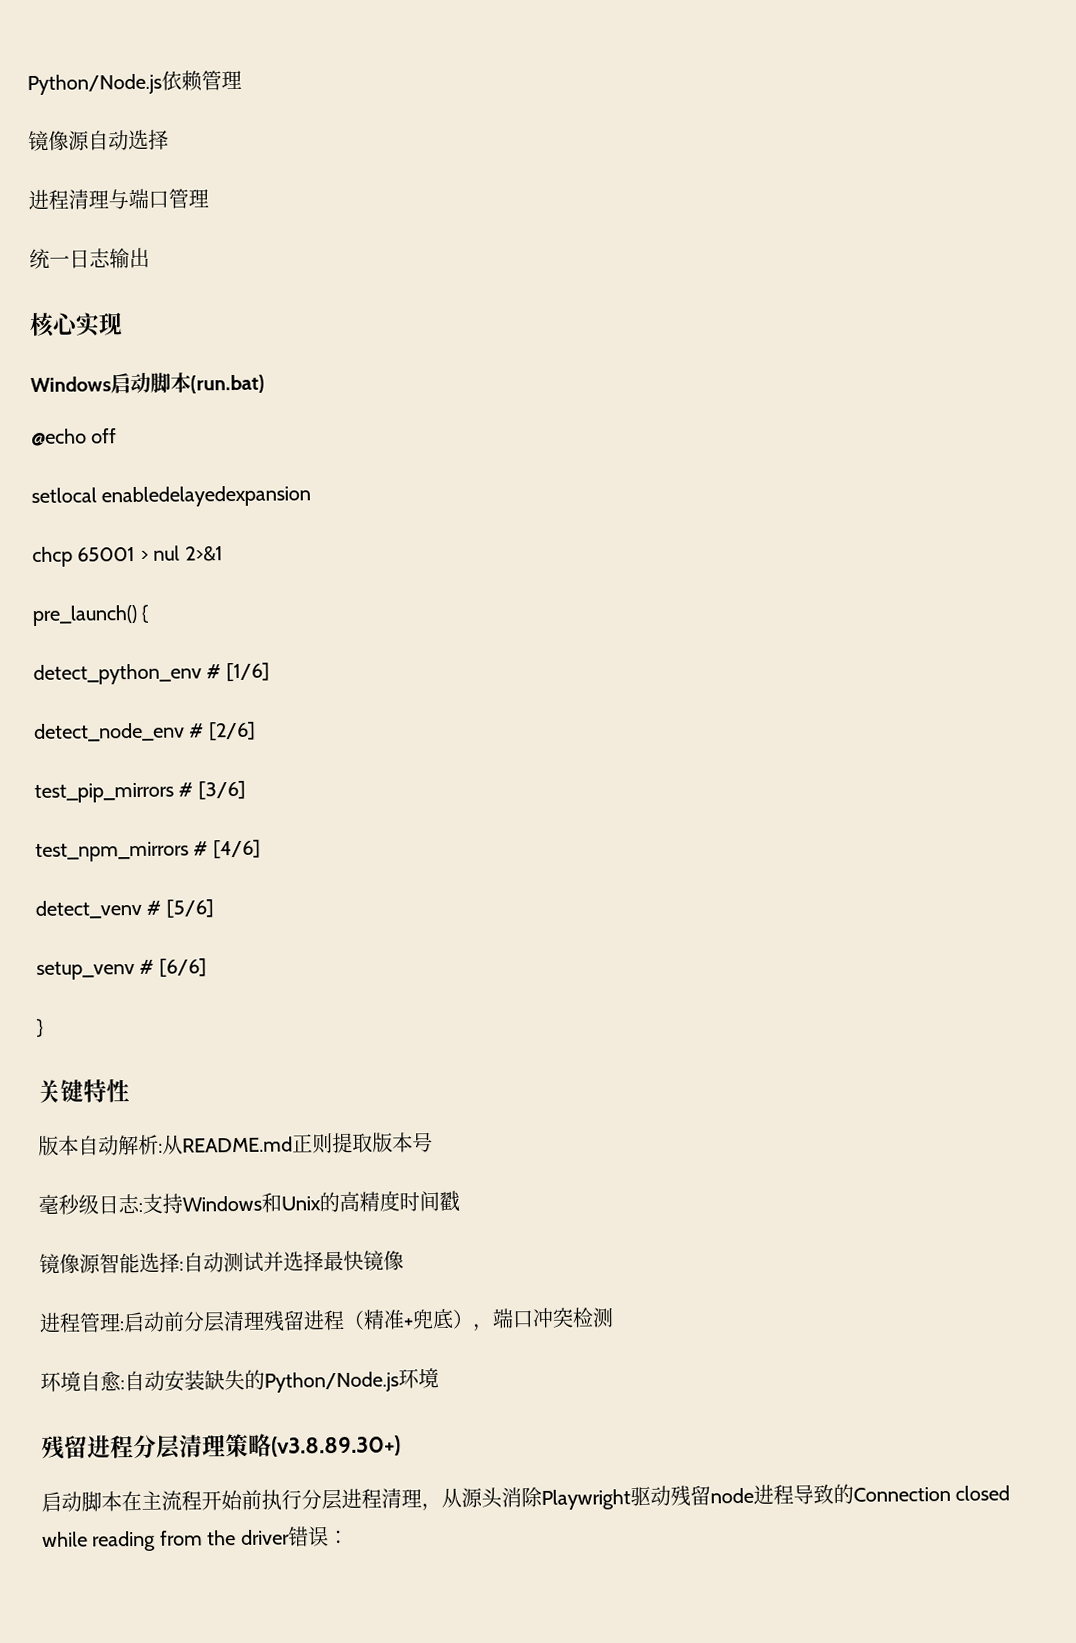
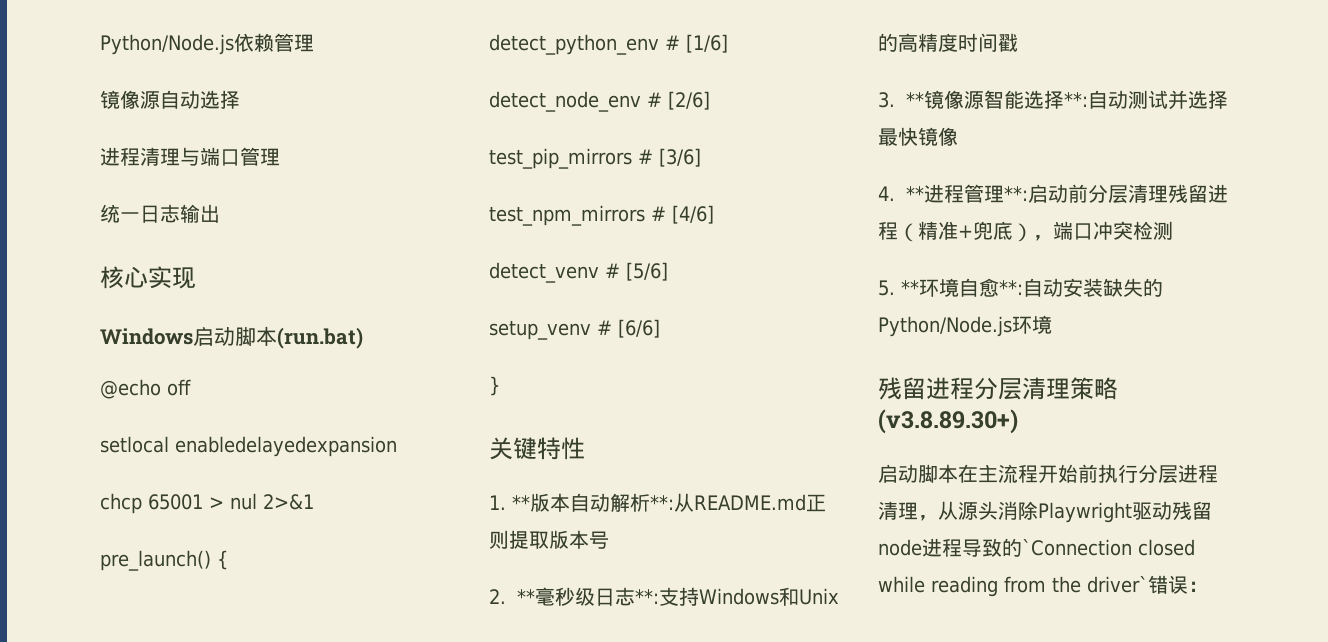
- 版本自动解析:从README.md正则提取版本号
+ 1. **版本自动解析**:从README.md正则提取版本号
- 毫秒级日志:支持Windows和Unix的高精度时间戳
+ 2. **毫秒级日志**:支持Windows和Unix的高精度时间戳
- 镜像源智能选择:自动测试并选择最快镜像
+ 3. **镜像源智能选择**:自动测试并选择最快镜像
- 进程管理:启动前分层清理残留进程（精准+兜底），端口冲突检测
+ 4. **进程管理**:启动前分层清理残留进程（精准+兜底），端口冲突检测
- 环境自愈:自动安装缺失的Python/Node.js环境
+ 5. **环境自愈**:自动安装缺失的Python/Node.js环境
- 启动脚本在主流程开始前执行分层进程清理，从源头消除Playwright驱动残留node进程导致的Connection closed while reading from the driver错误：
+ 启动脚本在主流程开始前执行分层进程清理，从源头消除Playwright驱动残留node进程导致的`Connection closed while reading from the driver`错误：

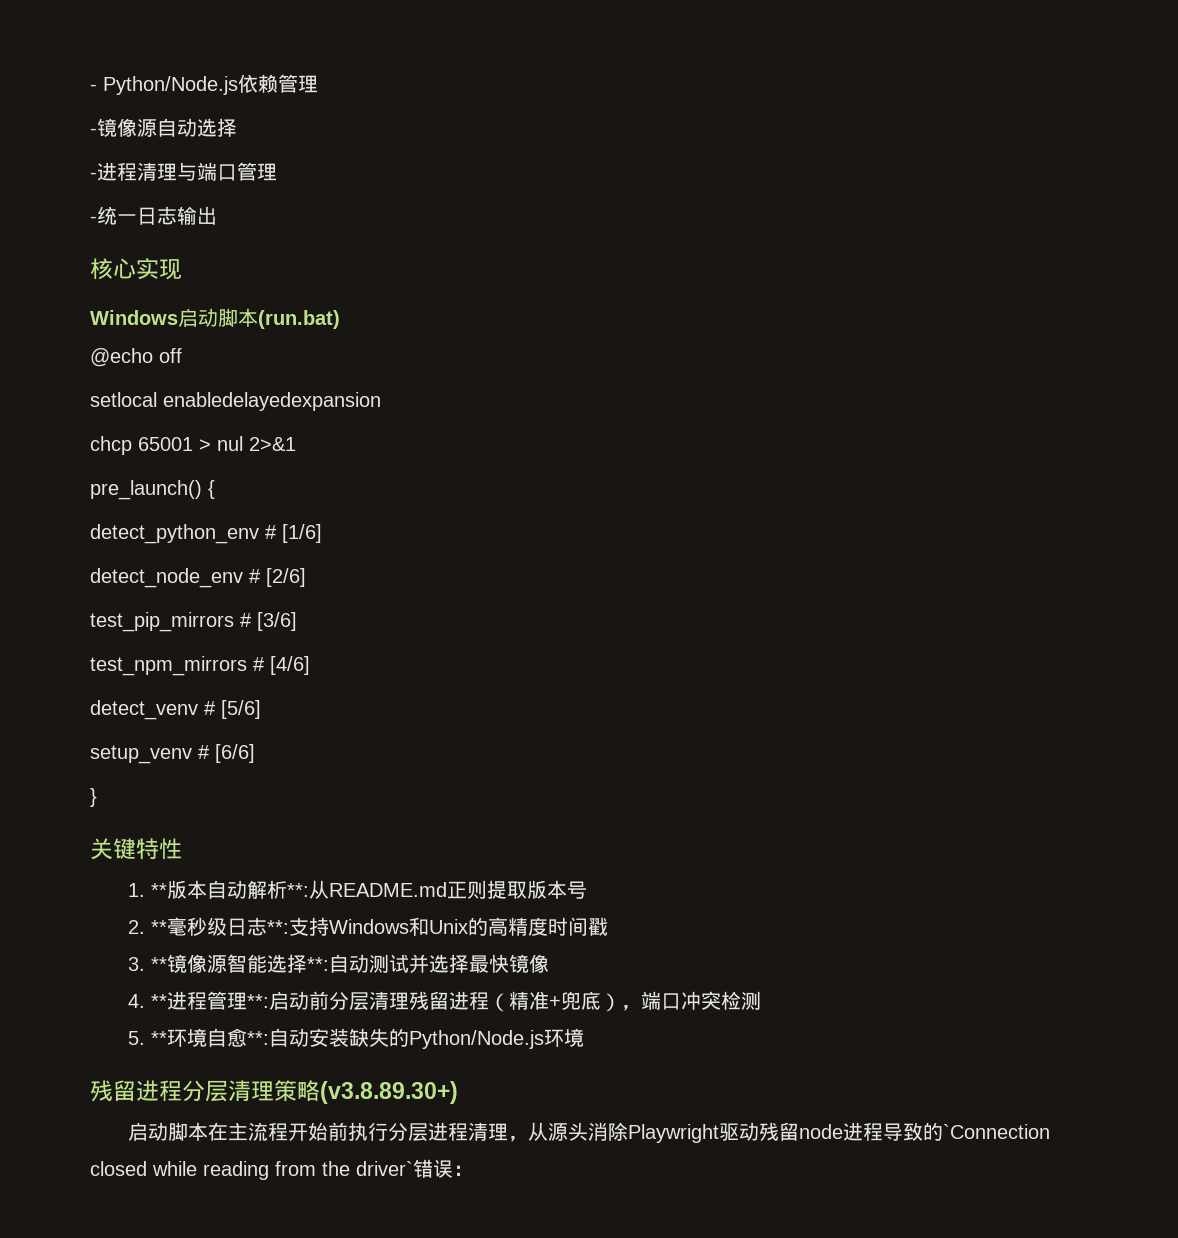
- Python/Node.js依赖管理
+ - Python/Node.js依赖管理
- 镜像源自动选择
+ -镜像源自动选择
- 进程清理与端口管理
+ -进程清理与端口管理
- 统一日志输出
+ -统一日志输出

